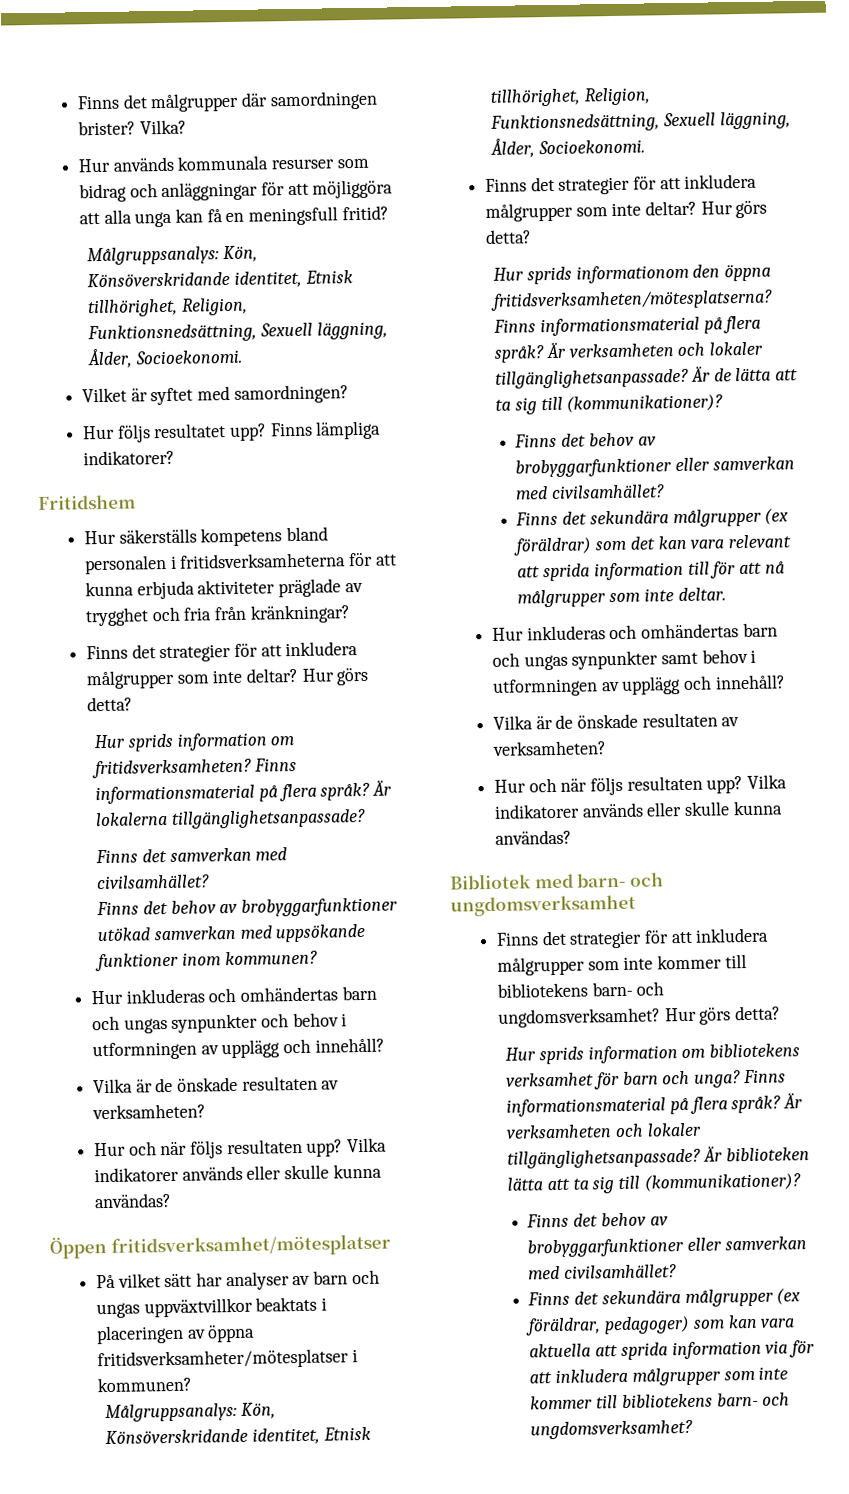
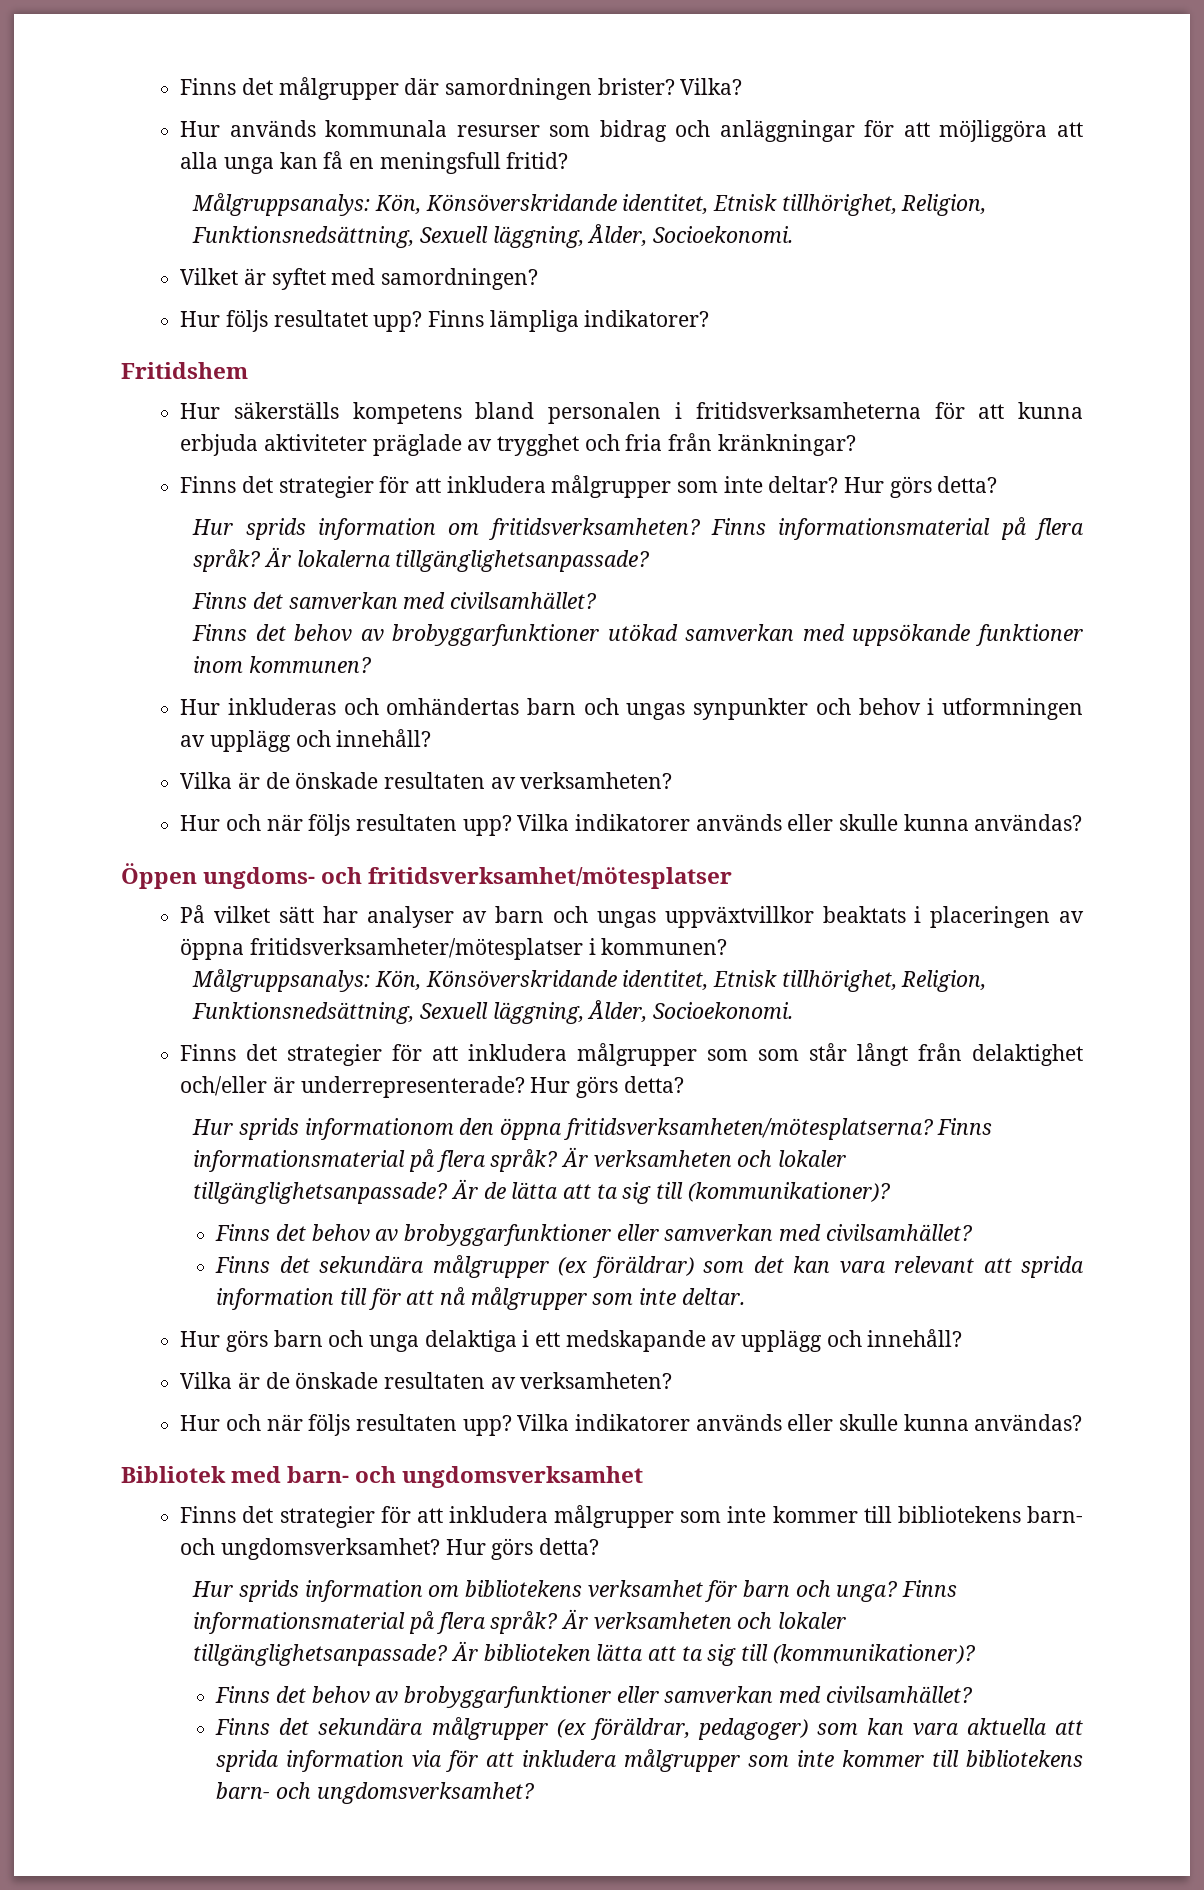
- Öppen fritidsverksamhet/mötesplatser
+ Öppen ungdoms- och fritidsverksamhet/mötesplatser
  På vilket sätt har analyser av barn och ungas uppväxtvillkor beaktats i placeringen av öppna fritidsverksamheter/mötesplatser i kommunen?
  Målgruppsanalys: Kön, Könsöverskridande identitet, Etnisk tillhörighet, Religion, Funktionsnedsättning, Sexuell läggning, Ålder, Socioekonomi.
- Finns det strategier för att inkludera målgrupper som inte deltar?
+ Finns det strategier för att inkludera målgrupper som som står långt från delaktighet och/eller är underrepresenterade?
- Hur inkluderas och omhändertas barn och ungas synpunkter samt behov i utformningen av upplägg och innehåll?
+ Hur görs barn och unga delaktiga i ett medskapande av upplägg och innehåll?

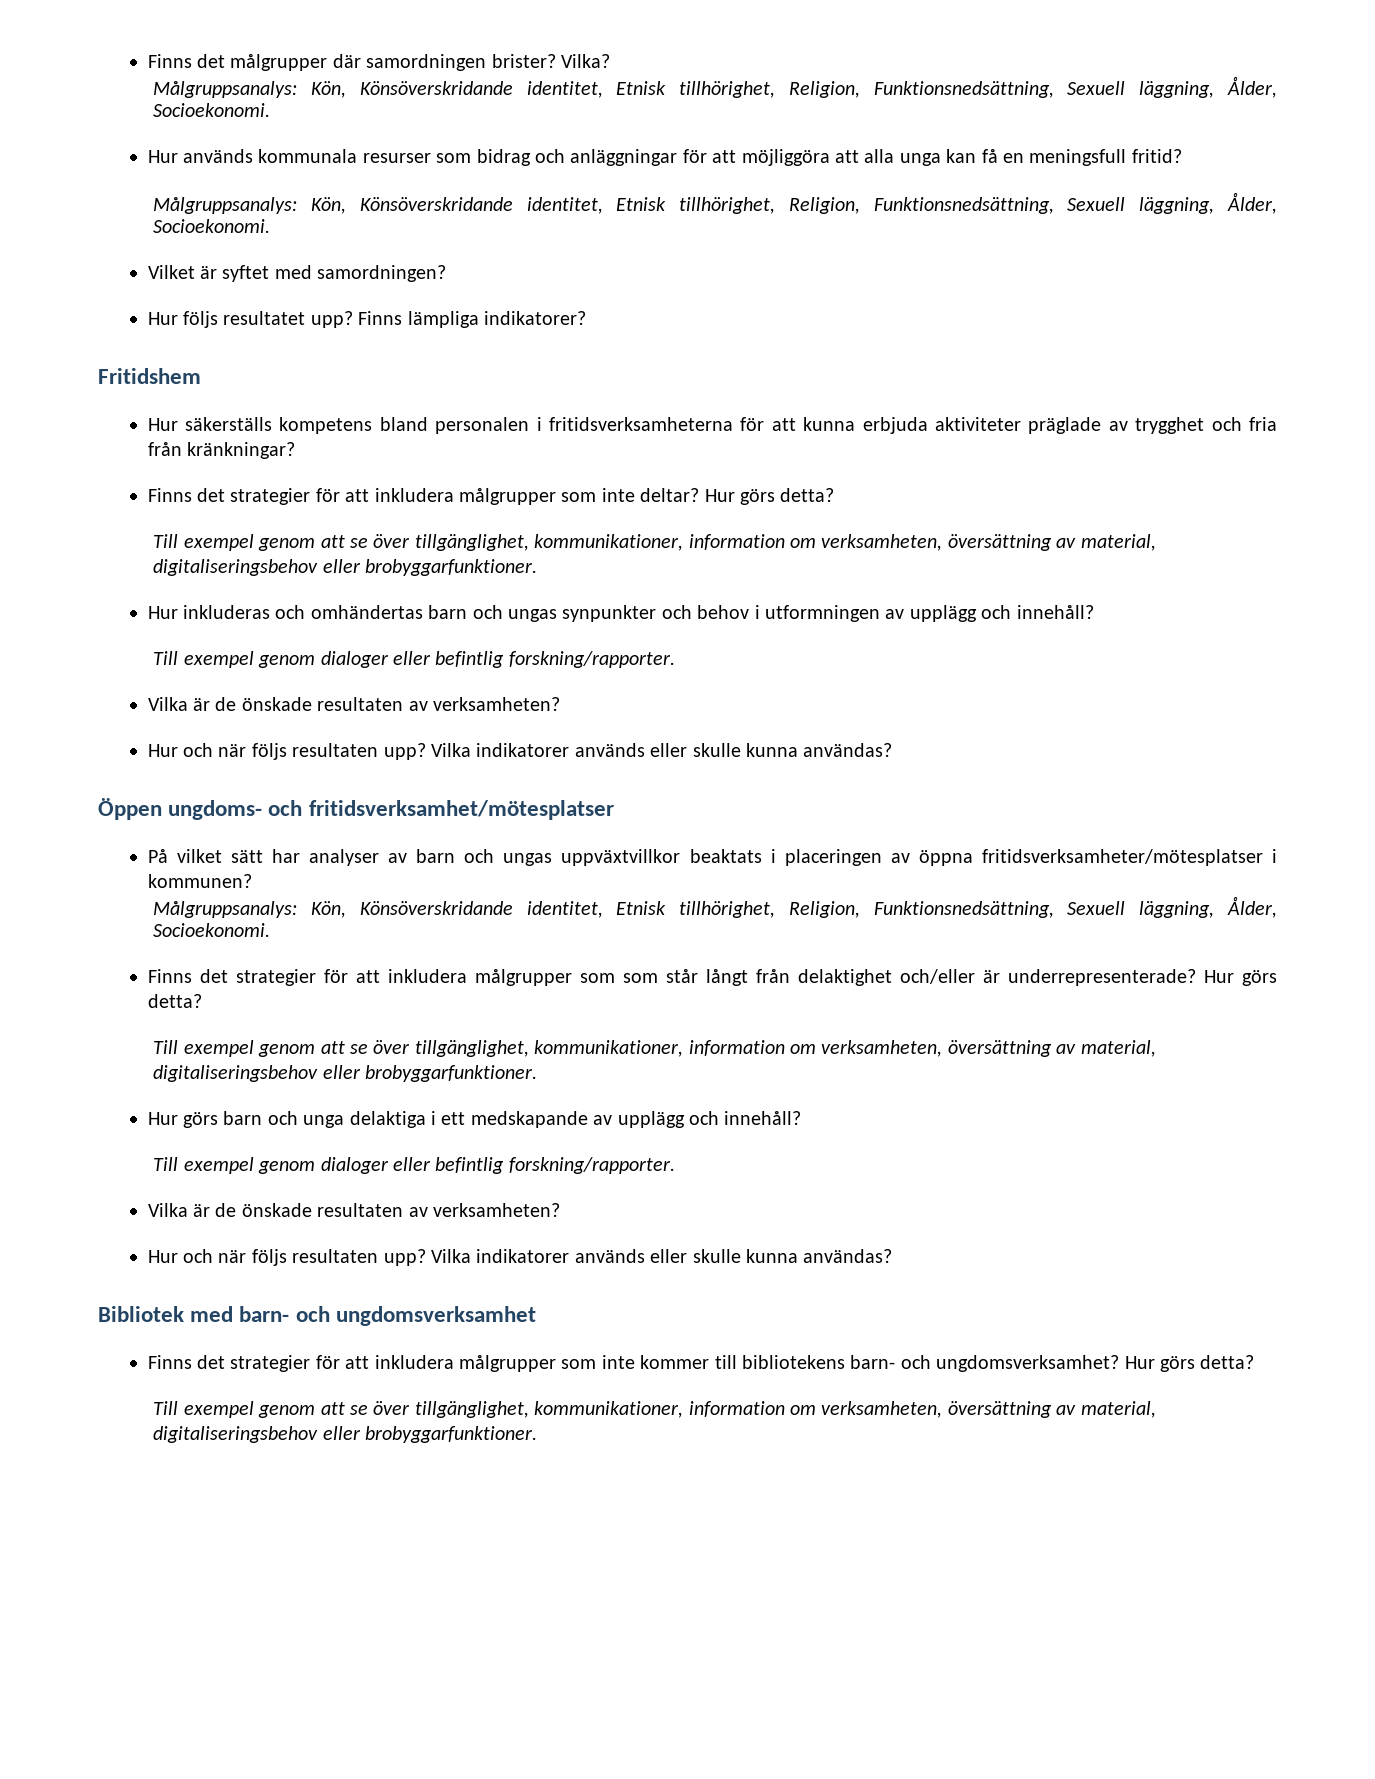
  Vilka?
+ Målgruppsanalys: Kön, Könsöverskridande identitet, Etnisk tillhörighet, Religion, Funktionsnedsättning, Sexuell läggning, Ålder, Socioekonomi.
  Finns det strategier för att inkludera målgrupper som inte deltar? Hur görs detta?
- Hur sprids information om fritidsverksamheten? Finns informationsmaterial på flera språk? Är lokalerna tillgänglighetsanpassade?
- Finns det samverkan med civilsamhället?
- Finns det behov av brobyggarfunktioner utökad samverkan med uppsökande funktioner inom kommunen?
+ Till exempel genom att se över tillgänglighet, kommunikationer, information om verksamheten, översättning av material, digitaliseringsbehov eller brobyggarfunktioner.
  Hur inkluderas och omhändertas barn och ungas synpunkter och behov i utformningen av upplägg och innehåll?
+ Till exempel genom dialoger eller befintlig forskning/rapporter.
  Finns det strategier för att inkludera målgrupper som som står långt från delaktighet och/eller är underrepresenterade? Hur görs detta?
- Hur sprids informationom den öppna fritidsverksamheten/mötesplatserna? Finns informationsmaterial på flera språk? Är verksamheten och lokaler tillgänglighetsanpassade? Är de lätta att ta sig till (kommunikationer)?
- Finns det behov av brobyggarfunktioner eller samverkan med civilsamhället?
- Finns det sekundära målgrupper (ex föräldrar) som det kan vara relevant att sprida information till för att nå målgrupper som inte deltar.
+ Till exempel genom att se över tillgänglighet, kommunikationer, information om verksamheten, översättning av material, digitaliseringsbehov eller brobyggarfunktioner.
  Hur görs barn och unga delaktiga i ett medskapande av upplägg och innehåll?
+ Till exempel genom dialoger eller befintlig forskning/rapporter.
  Finns det strategier för att inkludera målgrupper som inte kommer till bibliotekens barn- och ungdomsverksamhet? Hur görs detta?
- Hur sprids information om bibliotekens verksamhet för barn och unga? Finns informationsmaterial på flera språk? Är verksamheten och lokaler tillgänglighetsanpassade? Är biblioteken lätta att ta sig till (kommunikationer)?
- Finns det behov av brobyggarfunktioner eller samverkan med civilsamhället?
- Finns det sekundära målgrupper (ex föräldrar, pedagoger) som kan vara aktuella att sprida information via för att inkludera målgrupper som inte kommer till bibliotekens barn- och ungdomsverksamhet?
+ Till exempel genom att se över tillgänglighet, kommunikationer, information om verksamheten, översättning av material, digitaliseringsbehov eller brobyggarfunktioner.

